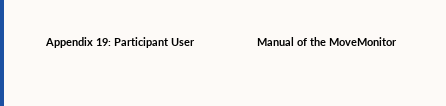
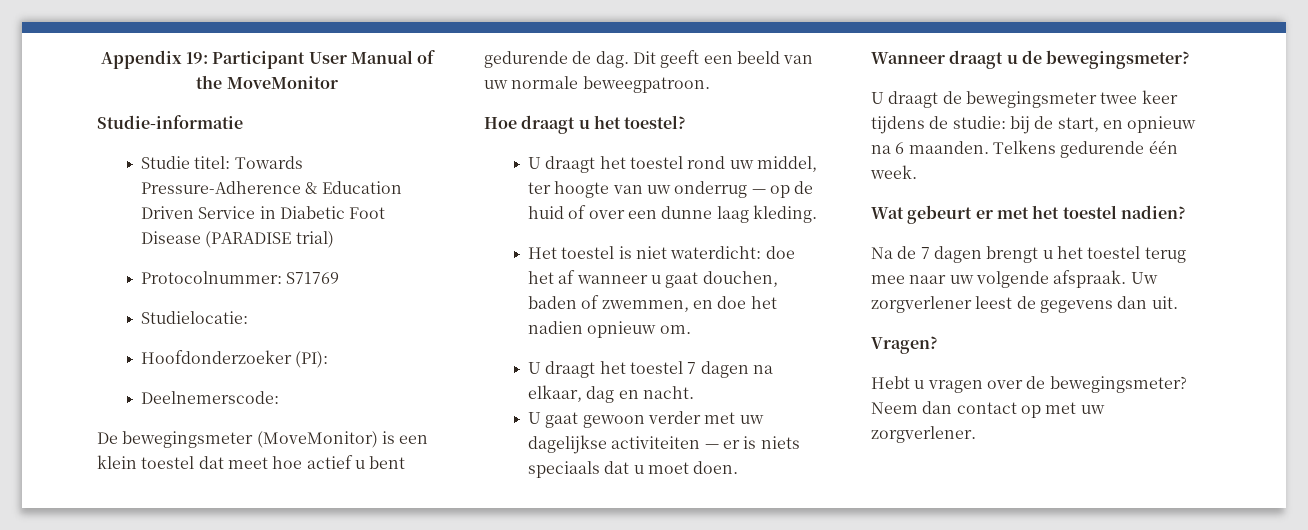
+ Studie-informatie
+ Studie titel: Towards Pressure-Adherence & Education Driven Service in Diabetic Foot Disease (PARADISE trial)
+ Protocolnummer: S71769
+ Studielocatie:
+ Hoofdonderzoeker (PI):
+ Deelnemerscode:
+ De bewegingsmeter (MoveMonitor) is een klein toestel dat meet hoe actief u bent gedurende de dag. Dit geeft een beeld van uw normale beweegpatroon.
+ Hoe draagt u het toestel?
+ U draagt het toestel rond uw middel, ter hoogte van uw onderrug — op de huid of over een dunne laag kleding.
+ Het toestel is niet waterdicht: doe het af wanneer u gaat douchen, baden of zwemmen, en doe het nadien opnieuw om.
+ U draagt het toestel 7 dagen na elkaar, dag en nacht.
+ U gaat gewoon verder met uw dagelijkse activiteiten — er is niets speciaals dat u moet doen.
+ Wanneer draagt u de bewegingsmeter?
+ U draagt de bewegingsmeter twee keer tijdens de studie: bij de start, en opnieuw na 6 maanden. Telkens gedurende één week.
+ Wat gebeurt er met het toestel nadien?
+ Na de 7 dagen brengt u het toestel terug mee naar uw volgende afspraak. Uw zorgverlener leest de gegevens dan uit.
+ Vragen?
+ Hebt u vragen over de bewegingsmeter? Neem dan contact op met uw zorgverlener.

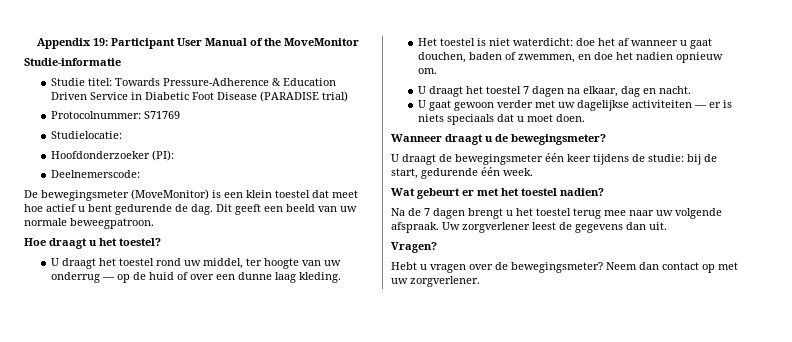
- U draagt de bewegingsmeter twee keer tijdens de studie: bij de start, en opnieuw na 6 maanden. Telkens gedurende één week.
+ U draagt de bewegingsmeter één keer tijdens de studie: bij de start, gedurende één week.

